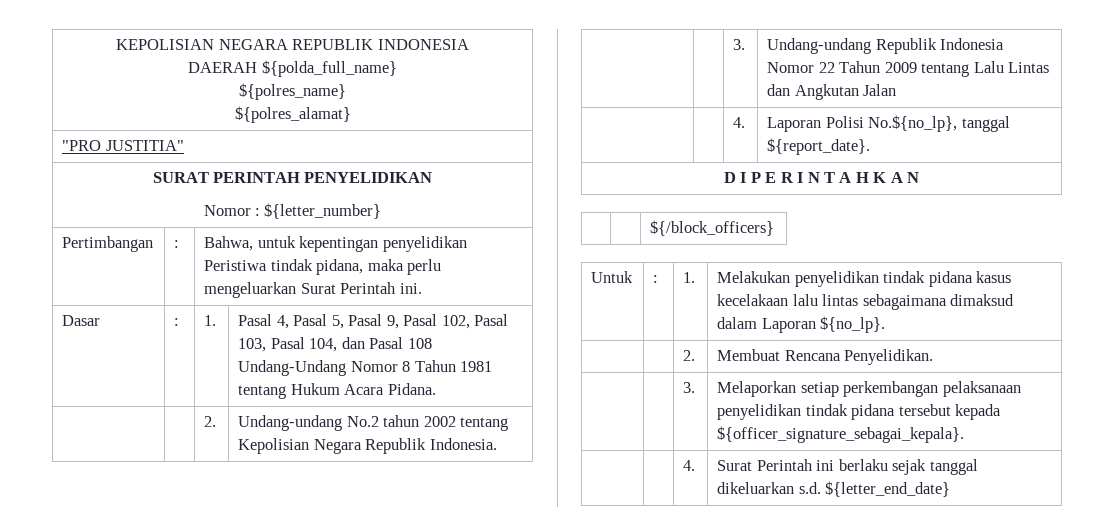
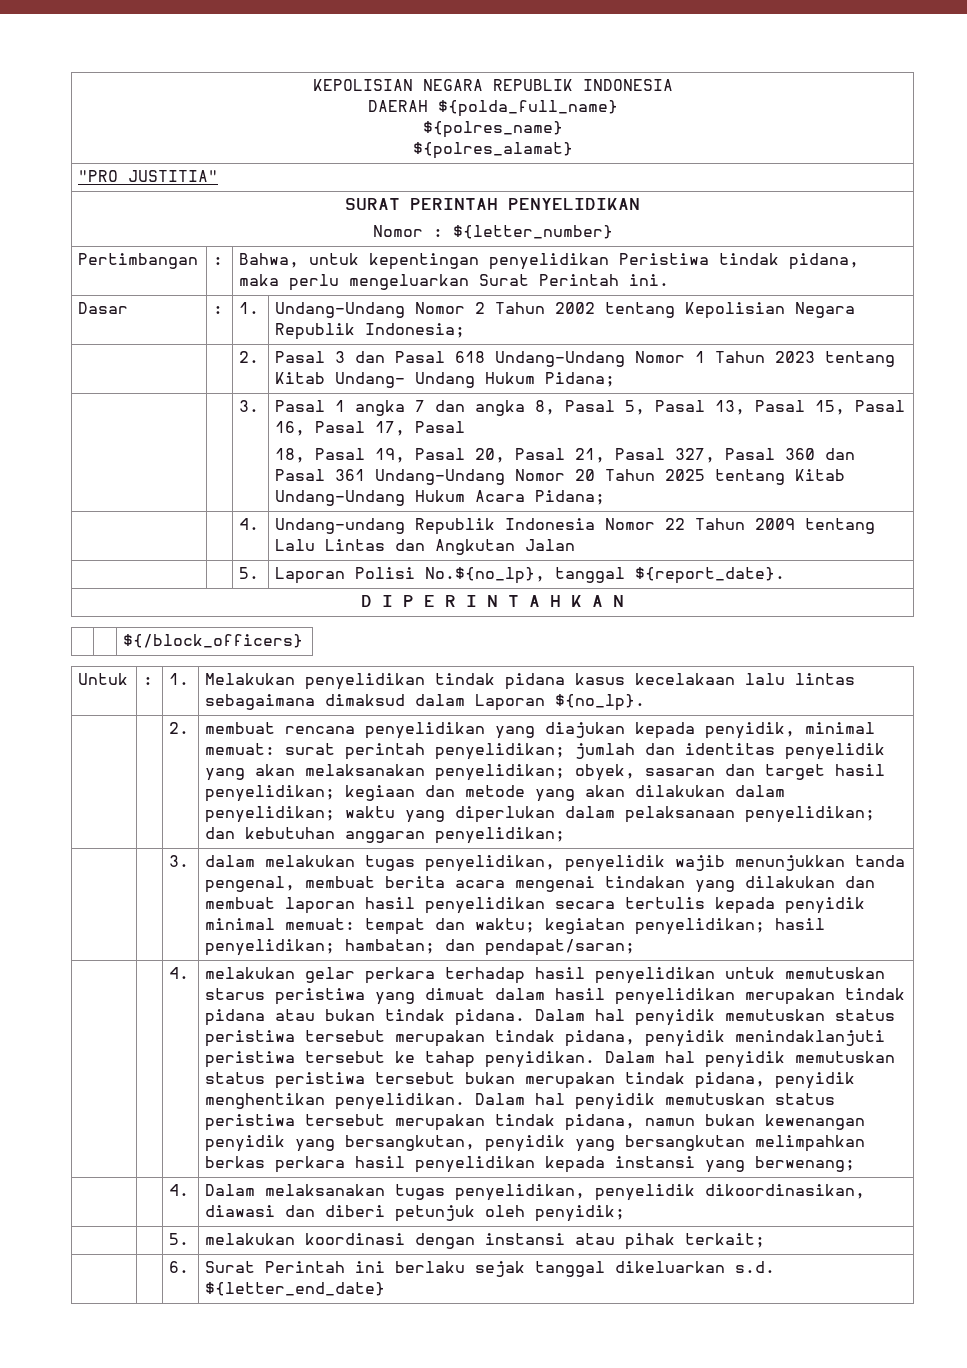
- Dasar | : | 1. | Pasal 4, Pasal 5, Pasal 9, Pasal 102, Pasal 103, Pasal 104, dan Pasal 108 Undang-Undang Nomor 8 Tahun 1981 tentang Hukum Acara Pidana.
- | | 2. | Undang-undang No.2 tahun 2002 tentang Kepolisian Negara Republik Indonesia.
- | | 3. | Undang-undang Republik Indonesia Nomor 22 Tahun 2009 tentang Lalu Lintas dan Angkutan Jalan
+ Dasar | : | 1. | Undang-Undang Nomor 2 Tahun 2002 tentang Kepolisian Negara Republik Indonesia;
+ | | 2. | Pasal 3 dan Pasal 618 Undang-Undang Nomor 1 Tahun 2023 tentang Kitab Undang- Undang Hukum Pidana;
+ | | 3. | Pasal 1 angka 7 dan angka 8, Pasal 5, Pasal 13, Pasal 15, Pasal 16, Pasal 17, Pasal
+ 18, Pasal 19, Pasal 20, Pasal 21, Pasal 327, Pasal 360 dan Pasal 361 Undang-Undang Nomor 20 Tahun 2025 tentang Kitab Undang-Undang Hukum Acara Pidana;
+ | | 4. | Undang-undang Republik Indonesia Nomor 22 Tahun 2009 tentang Lalu Lintas dan Angkutan Jalan
- | | 4. | Laporan Polisi No.${no_lp}, tanggal ${report_date}.
+ | | 5. | Laporan Polisi No.${no_lp}, tanggal ${report_date}.
- Membuat Rencana Penyelidikan.
- | | 3. | Melaporkan setiap perkembangan pelaksanaan penyelidikan tindak pidana tersebut kepada ${officer_signature_sebagai_kepala}.
- | | 4. | Surat Perintah ini berlaku sejak tanggal dikeluarkan s.d. ${letter_end_date}
+ membuat rencana penyelidikan yang diajukan kepada penyidik, minimal memuat: surat perintah penyelidikan; jumlah dan identitas penyelidik yang akan melaksanakan penyelidikan; obyek, sasaran dan target hasil penyelidikan; kegiaan dan metode yang akan dilakukan dalam penyelidikan; waktu yang diperlukan dalam pelaksanaan penyelidikan; dan kebutuhan anggaran penyelidikan;
+ | | 3. | dalam melakukan tugas penyelidikan, penyelidik wajib menunjukkan tanda pengenal, membuat berita acara mengenai tindakan yang dilakukan dan membuat laporan hasil penyelidikan secara tertulis kepada penyidik minimal memuat: tempat dan waktu; kegiatan penyelidikan; hasil penyelidikan; hambatan; dan pendapat/saran;
+ | | 4. | melakukan gelar perkara terhadap hasil penyelidikan untuk memutuskan starus peristiwa yang dimuat dalam hasil penyelidikan merupakan tindak pidana atau bukan tindak pidana. Dalam hal penyidik memutuskan status peristiwa tersebut merupakan tindak pidana, penyidik menindaklanjuti peristiwa tersebut ke tahap penyidikan. Dalam hal penyidik memutuskan status peristiwa tersebut bukan merupakan tindak pidana, penyidik menghentikan penyelidikan. Dalam hal penyidik memutuskan status peristiwa tersebut merupakan tindak pidana, namun bukan kewenangan penyidik yang bersangkutan, penyidik yang bersangkutan melimpahkan berkas perkara hasil penyelidikan kepada instansi yang berwenang;
+ | | 4. | Dalam melaksanakan tugas penyelidikan, penyelidik dikoordinasikan, diawasi dan diberi petunjuk oleh penyidik;
+ | | 5. | melakukan koordinasi dengan instansi atau pihak terkait;
+ | | 6. | Surat Perintah ini berlaku sejak tanggal dikeluarkan s.d. ${letter_end_date}

